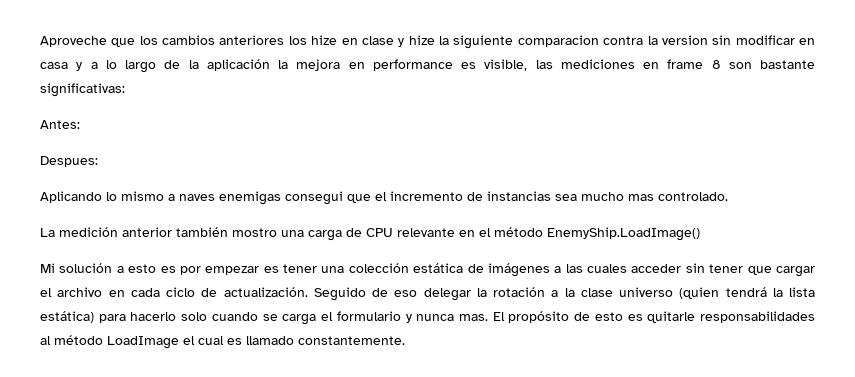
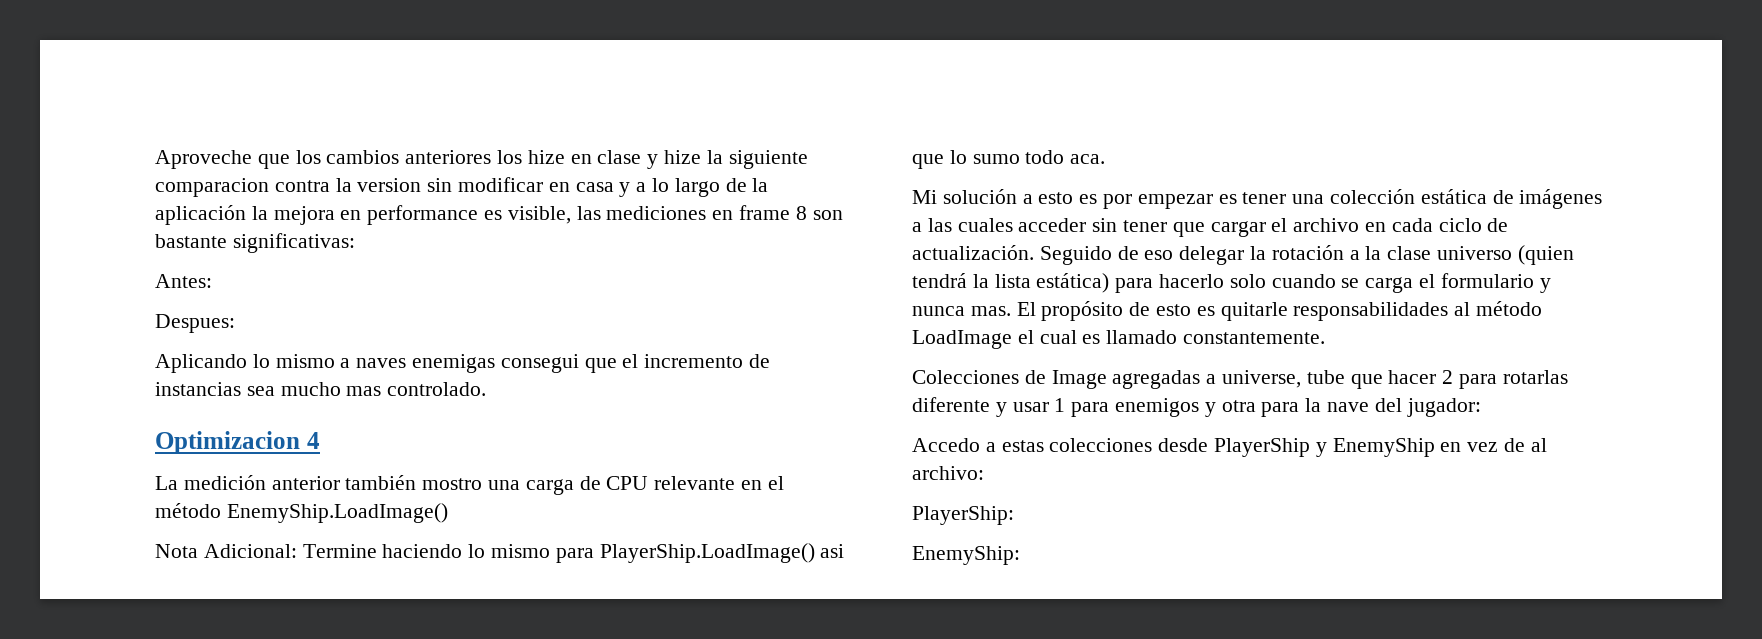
+ Optimizacion 4
+ Nota Adicional: Termine haciendo lo mismo para PlayerShip.LoadImage() asi que lo sumo todo aca.
+ Colecciones de Image agregadas a universe, tube que hacer 2 para rotarlas diferente y usar 1 para enemigos y otra para la nave del jugador:
+ Accedo a estas colecciones desde PlayerShip y EnemyShip en vez de al archivo:
+ PlayerShip:
+ EnemyShip:

